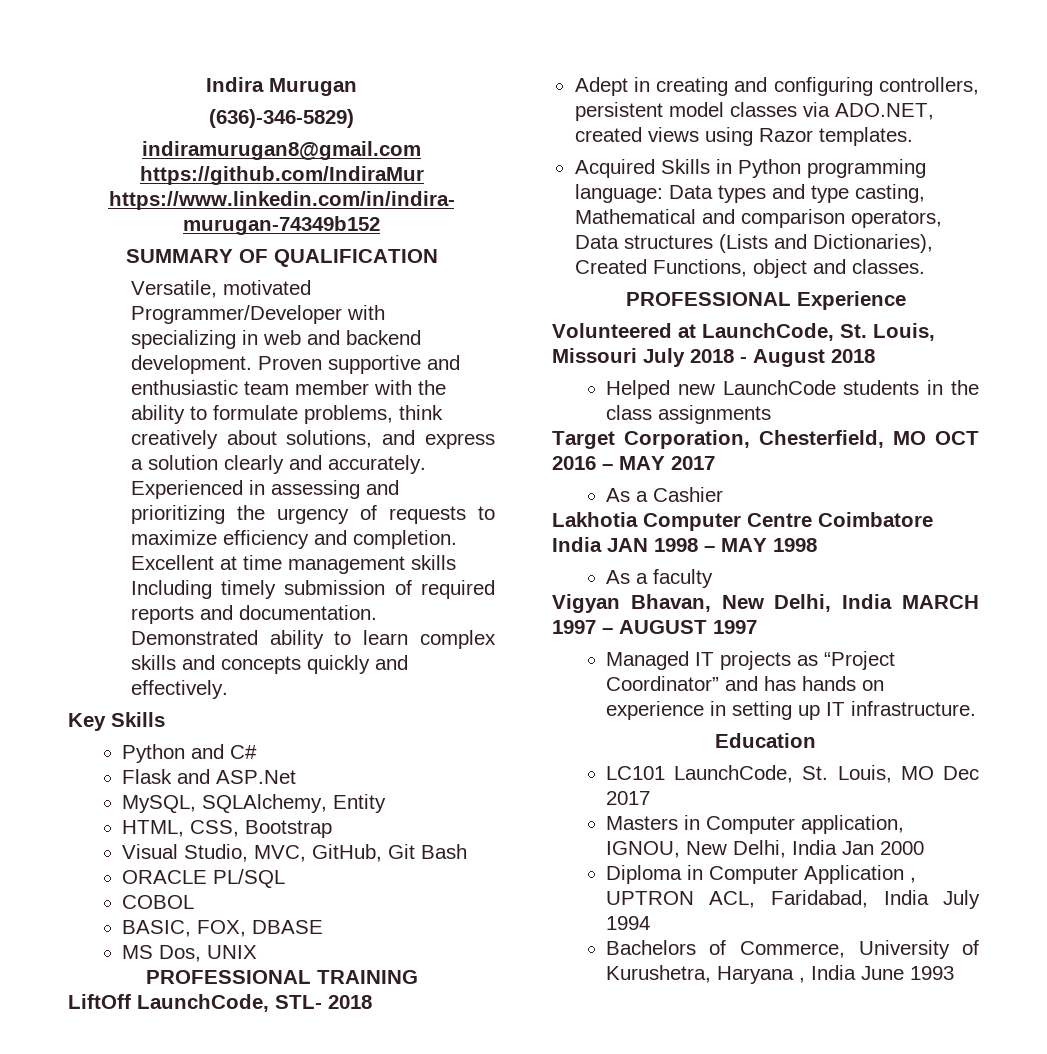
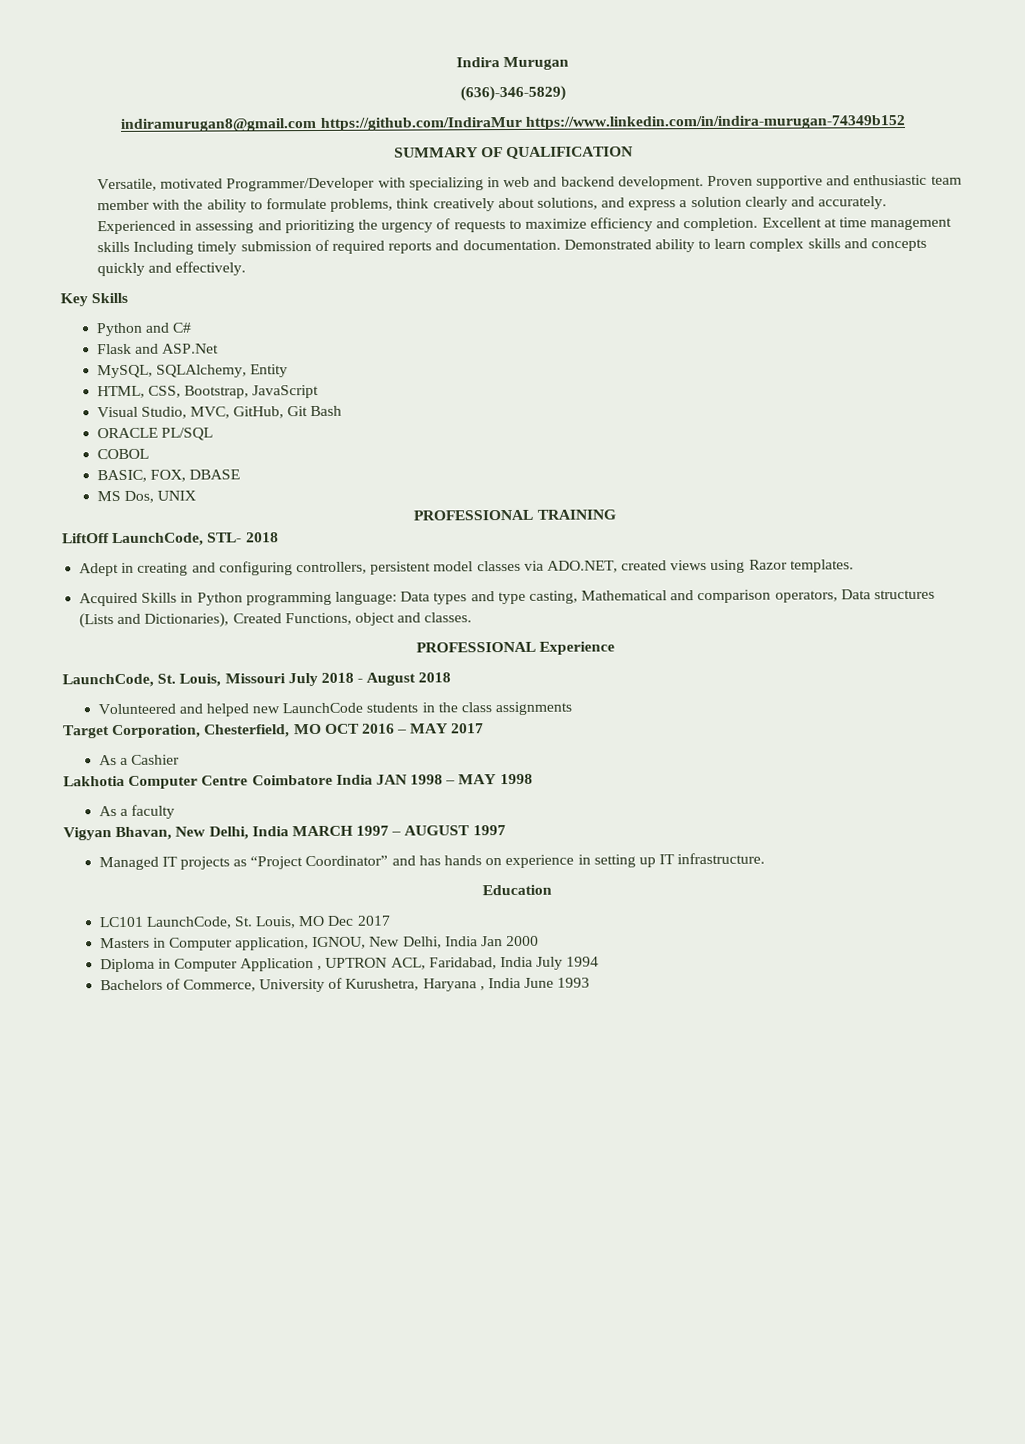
- HTML, CSS, Bootstrap
+ HTML, CSS, Bootstrap, JavaScript
- Volunteered at LaunchCode, St. Louis, Missouri July 2018 - August 2018
+ LaunchCode, St. Louis, Missouri July 2018 - August 2018
- Helped new LaunchCode students in the class assignments
+ Volunteered and helped new LaunchCode students in the class assignments

